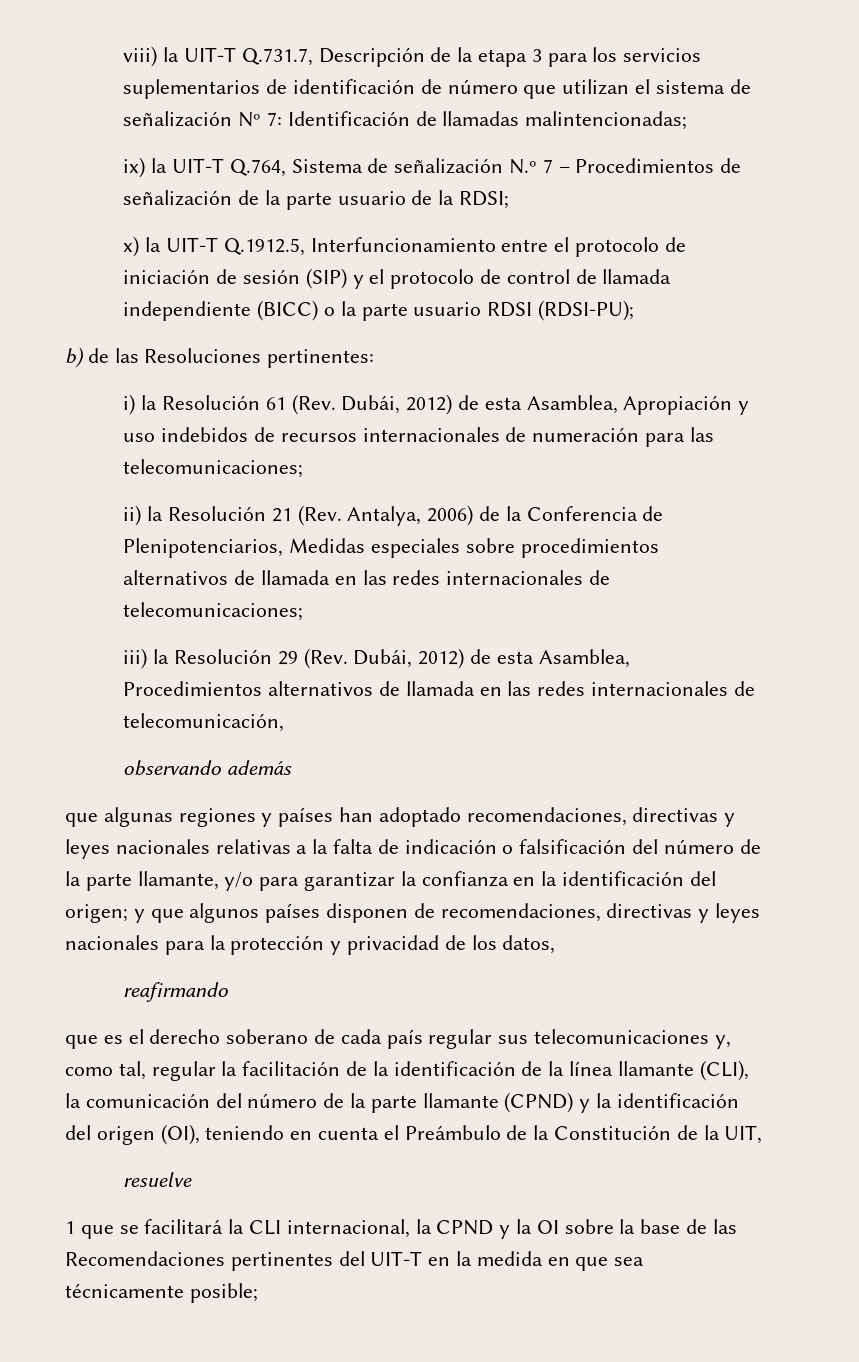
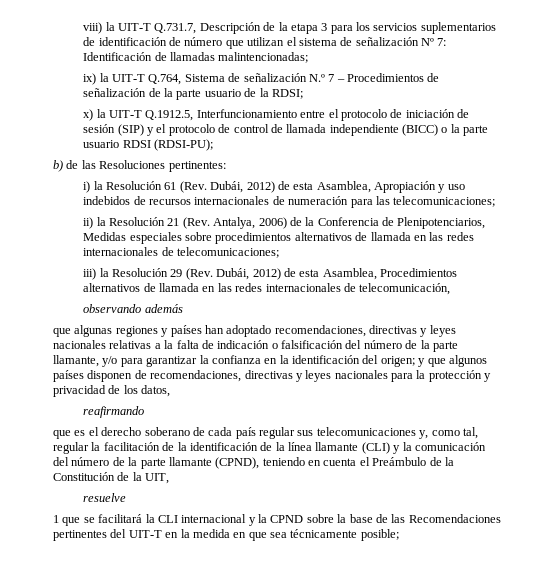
- que es el derecho soberano de cada país regular sus telecomunicaciones y, como tal, regular la facilitación de la identificación de la línea llamante (CLI), la comunicación del número de la parte llamante (CPND) y la identificación del origen (OI), teniendo en cuenta el Preámbulo de la Constitución de la UIT,
+ que es el derecho soberano de cada país regular sus telecomunicaciones y, como tal, regular la facilitación de la identificación de la línea llamante (CLI) y la comunicación del número de la parte llamante (CPND), teniendo en cuenta el Preámbulo de la Constitución de la UIT,
- 1 que se facilitará la CLI internacional, la CPND y la OI sobre la base de las Recomendaciones pertinentes del UIT-T en la medida en que sea técnicamente posible;
+ 1 que se facilitará la CLI internacional y la CPND sobre la base de las Recomendaciones pertinentes del UIT-T en la medida en que sea técnicamente posible;

